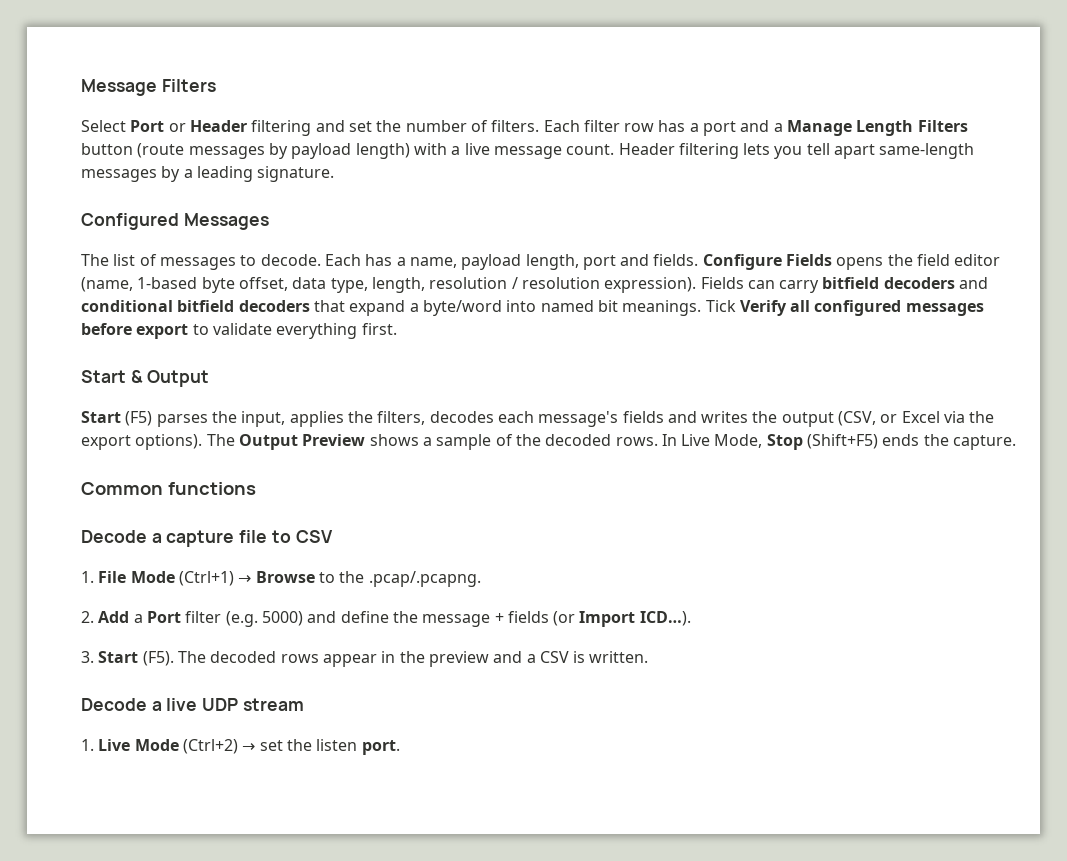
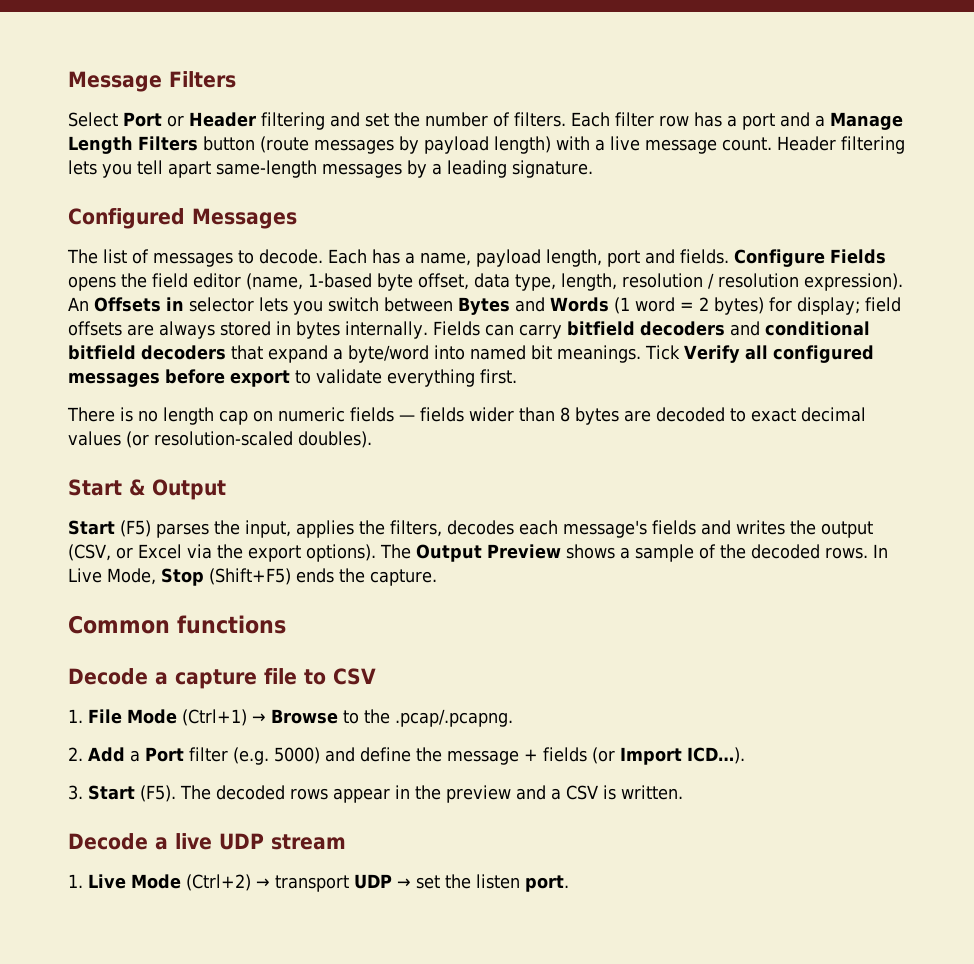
+ An Offsets in selector lets you switch between Bytes and Words (1 word = 2 bytes) for display; field offsets are always stored in bytes internally.
+ There is no length cap on numeric fields — fields wider than 8 bytes are decoded to exact decimal values (or resolution-scaled doubles).
- 1. Live Mode (Ctrl+2) → set the listen port.
+ 1. Live Mode (Ctrl+2) → transport UDP → set the listen port.

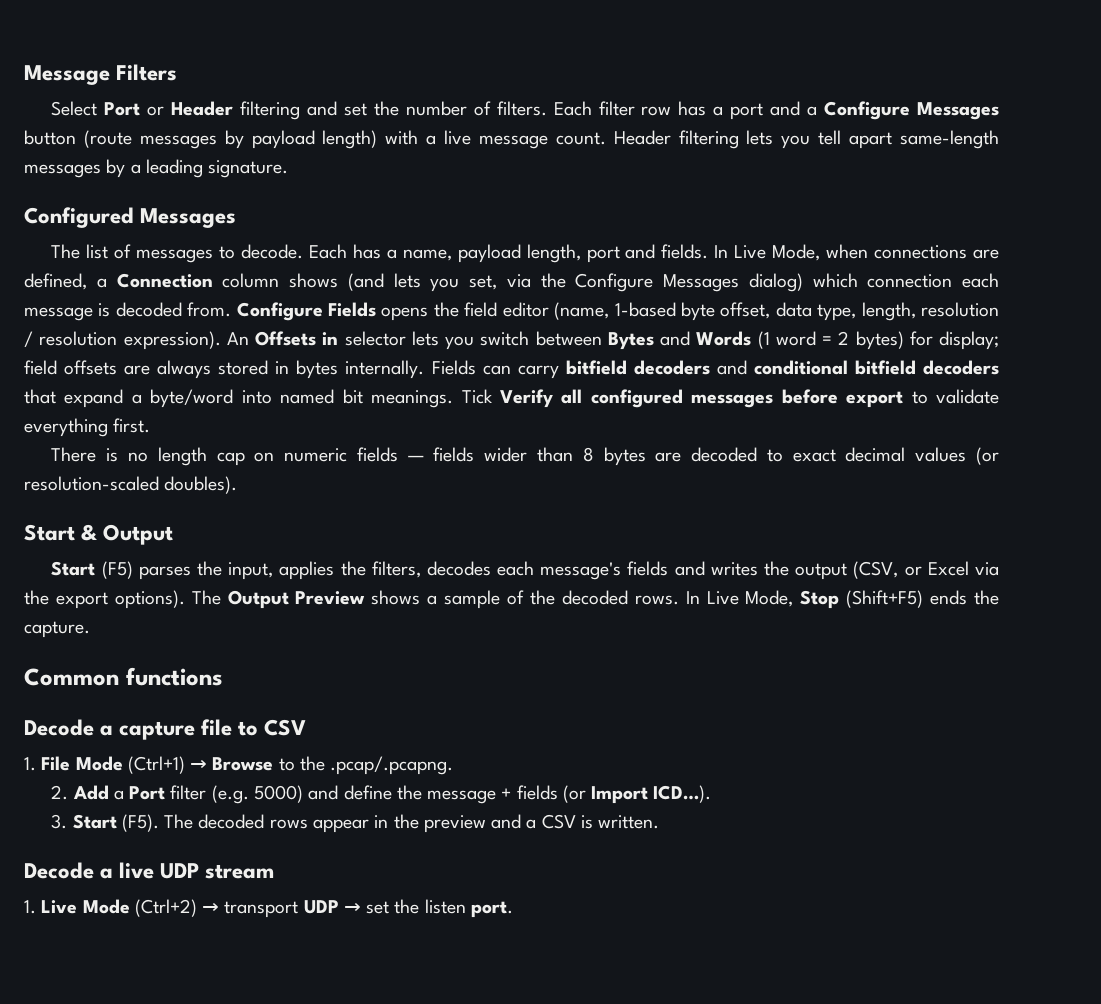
- Each filter row has a port and a Manage Length Filters button (route messages by payload length) with a live message count.
+ Each filter row has a port and a Configure Messages button (route messages by payload length) with a live message count.
+ In Live Mode, when connections are defined, a Connection column shows (and lets you set, via the Configure Messages dialog) which connection each message is decoded from.

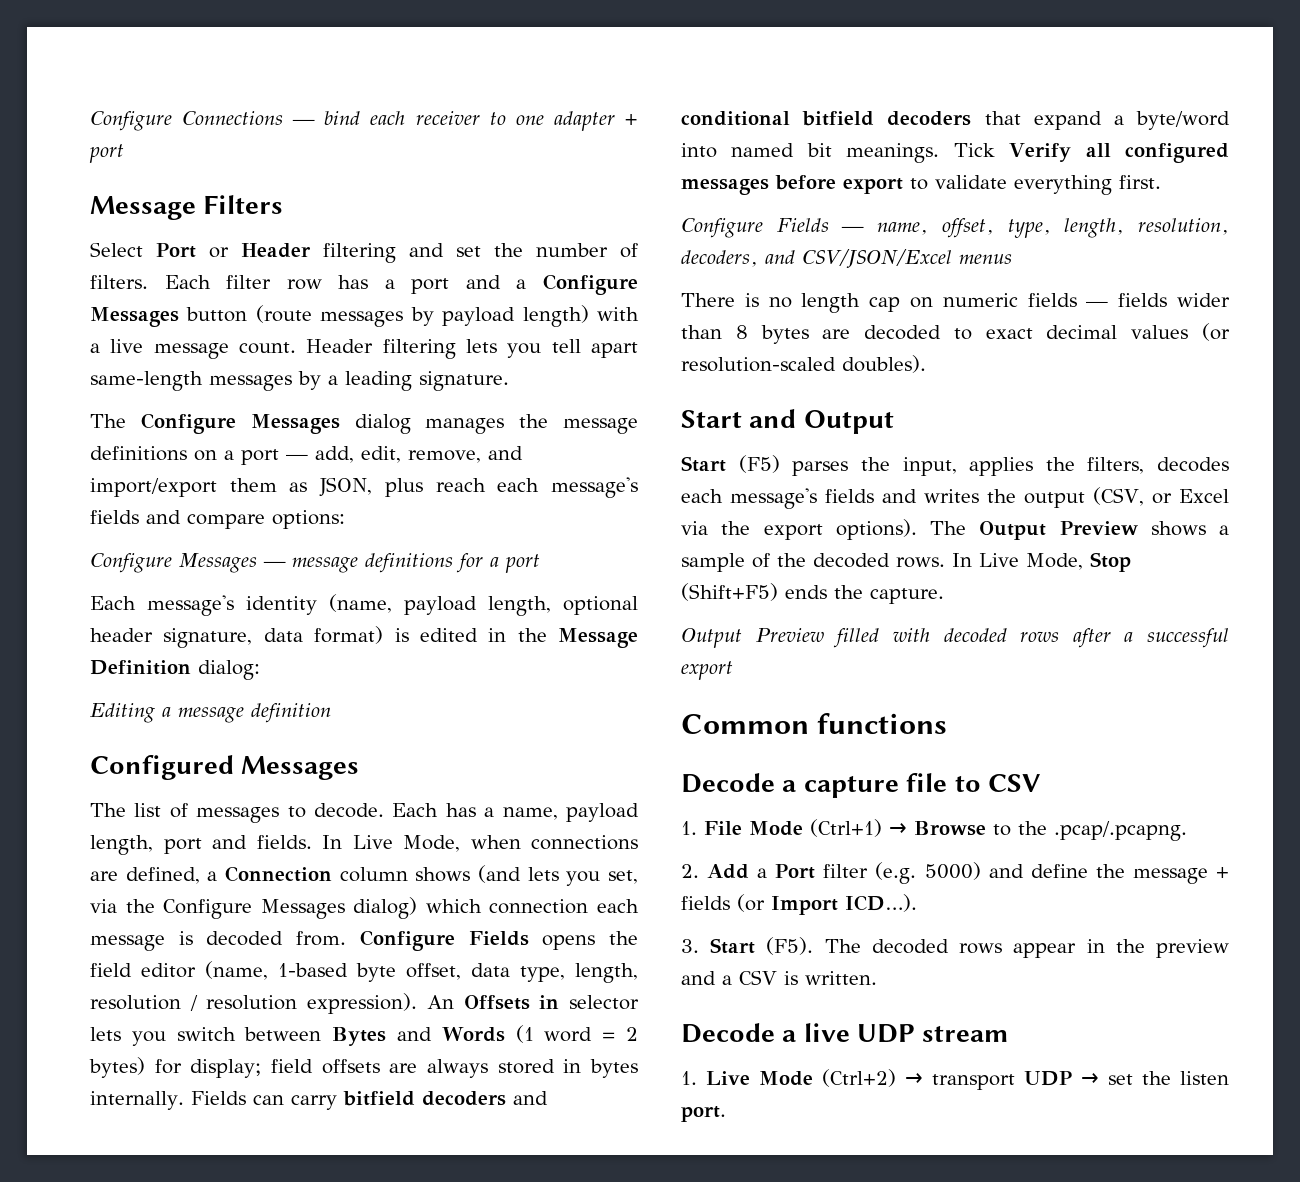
+ Configure Connections — bind each receiver to one adapter + port
+ The Configure Messages dialog manages the message definitions on a port — add, edit, remove, and import/export them as JSON, plus reach each message's fields and compare options:
+ Configure Messages — message definitions for a port
+ Each message's identity (name, payload length, optional header signature, data format) is edited in the Message Definition dialog:
+ Editing a message definition
+ Configure Fields — name, offset, type, length, resolution, decoders, and CSV/JSON/Excel menus
- Start & Output
+ Start and Output
+ Output Preview filled with decoded rows after a successful export

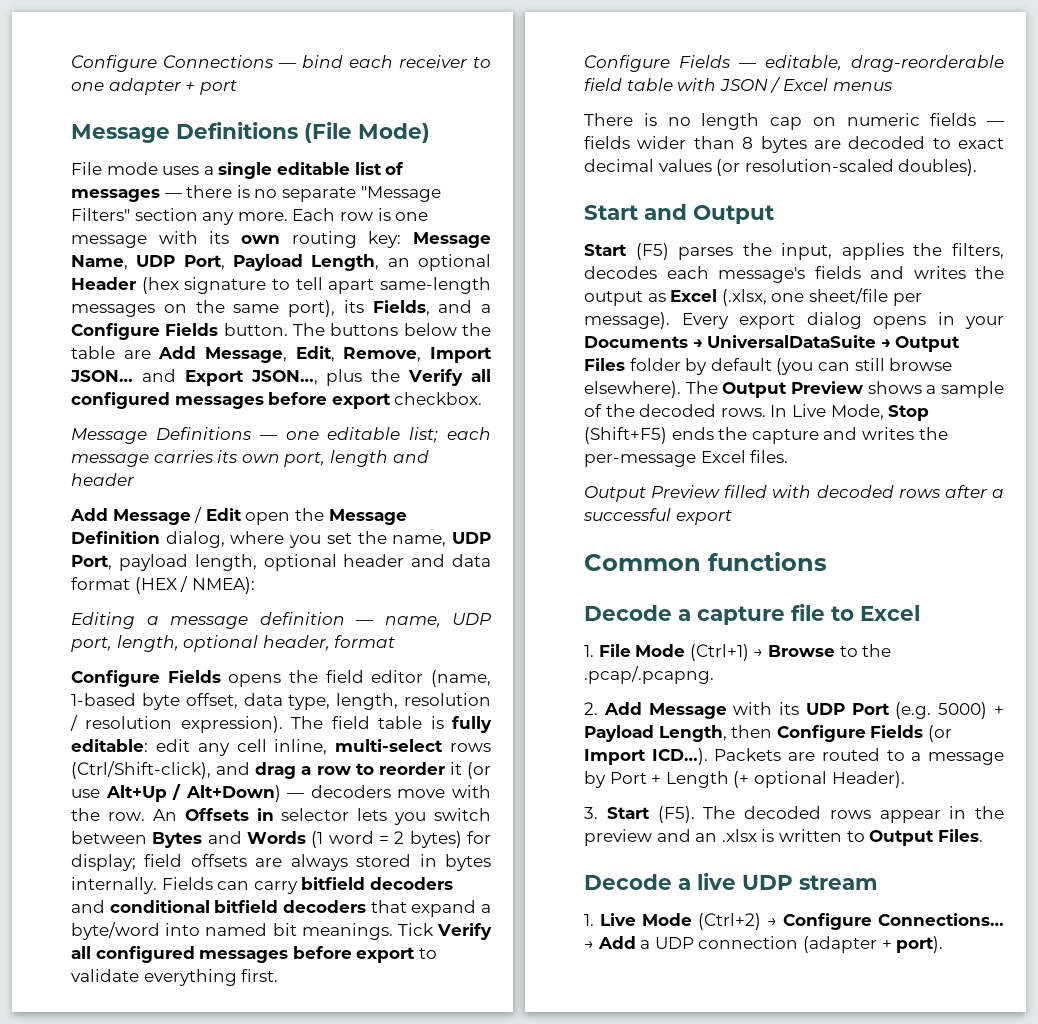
- Message Filters
- Select Port or Header filtering and set the number of filters. Each filter row has a port and a Configure Messages button (route messages by payload length) with a live message count. Header filtering lets you tell apart same-length messages by a leading signature.
- The Configure Messages dialog manages the message definitions on a port — add, edit, remove, and import/export them as JSON, plus reach each message's fields and compare options:
- Configure Messages — message definitions for a port
- Each message's identity (name, payload length, optional header signature, data format) is edited in the Message Definition dialog:
- Editing a message definition
- Configured Messages
- The list of messages to decode. Each has a name, payload length, port and fields. In Live Mode, when connections are defined, a Connection column shows (and lets you set, via the Configure Messages dialog) which connection each message is decoded from. Configure Fields opens the field editor (name, 1-based byte offset, data type, length, resolution / resolution expression).
+ Message Definitions (File Mode)
+ File mode uses a single editable list of messages — there is no separate "Message Filters" section any more. Each row is one message with its own routing key: Message Name, UDP Port, Payload Length, an optional Header (hex signature to tell apart same-length messages on the same port), its Fields, and a Configure Fields button. The buttons below the table are Add Message, Edit, Remove, Import JSON… and Export JSON…, plus the Verify all configured messages before export checkbox.
+ Message Definitions — one editable list; each message carries its own port, length and header
+ Add Message / Edit open the Message Definition dialog, where you set the name, UDP Port, payload length, optional header and data format (HEX / NMEA):
+ Editing a message definition — name, UDP port, length, optional header, format
+ Configure Fields opens the field editor (name, 1-based byte offset, data type, length, resolution / resolution expression).
+ The field table is fully editable: edit any cell inline, multi-select rows (Ctrl/Shift-click), and drag a row to reorder it (or use Alt+Up / Alt+Down) — decoders move with the row.
- Configure Fields — name, offset, type, length, resolution, decoders, and CSV/JSON/Excel menus
+ Configure Fields — editable, drag-reorderable field table with JSON / Excel menus
- Start (F5) parses the input, applies the filters, decodes each message's fields and writes the output (CSV, or Excel via the export options).
+ Start (F5) parses the input, applies the filters, decodes each message's fields and writes the output as Excel (.xlsx, one sheet/file per message). Every export dialog opens in your Documents → UniversalDataSuite → Output Files folder by default (you can still browse elsewhere).
- In Live Mode, Stop (Shift+F5) ends the capture.
+ In Live Mode, Stop (Shift+F5) ends the capture and writes the per-message Excel files.
- Decode a capture file to CSV
+ Decode a capture file to Excel
- 2. Add a Port filter (e.g. 5000) and define the message + fields (or Import ICD…).
+ 2. Add Message with its UDP Port (e.g. 5000) + Payload Length, then Configure Fields (or Import ICD…). Packets are routed to a message by Port + Length (+ optional Header).
- 3. Start (F5). The decoded rows appear in the preview and a CSV is written.
+ 3. Start (F5). The decoded rows appear in the preview and an .xlsx is written to Output Files.
- 1. Live Mode (Ctrl+2) → transport UDP → set the listen port.
+ 1. Live Mode (Ctrl+2) → Configure Connections… → Add a UDP connection (adapter + port).

